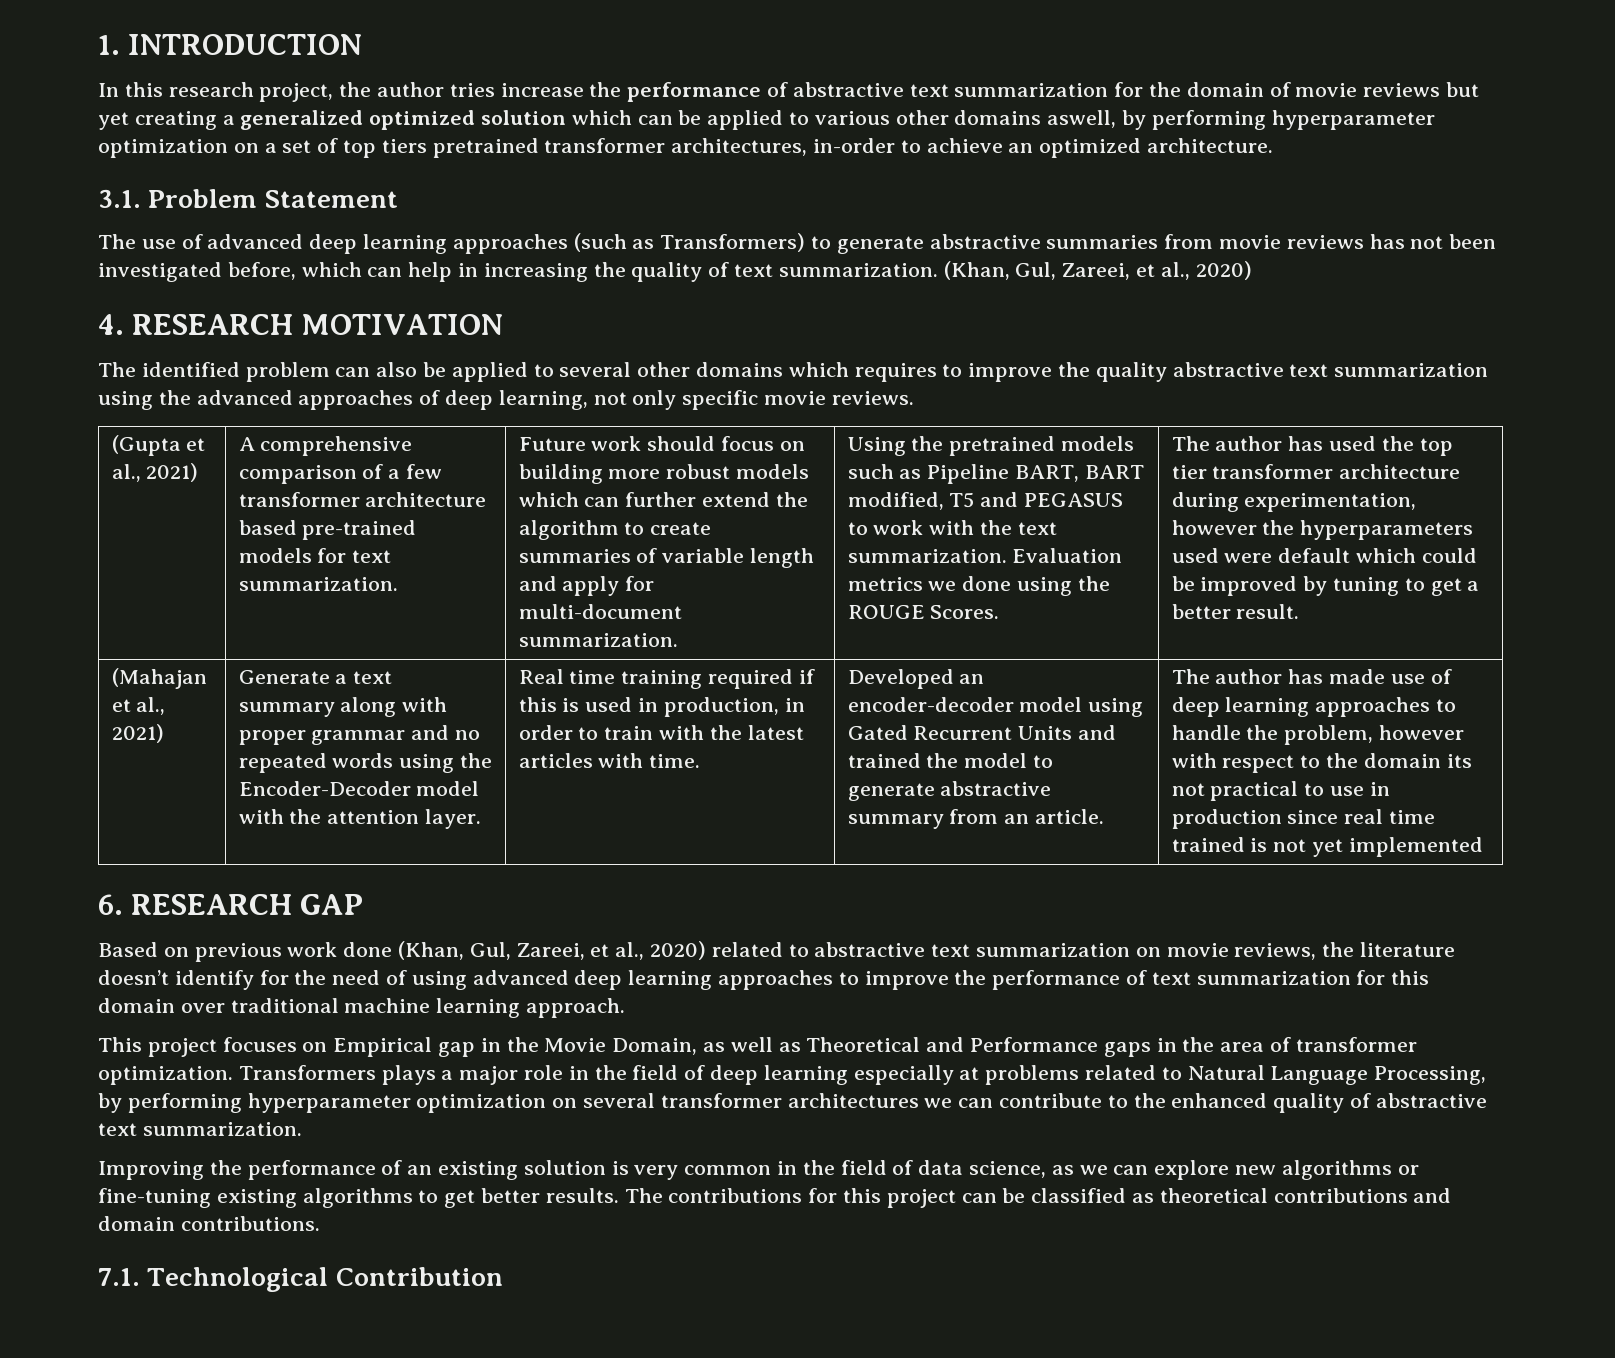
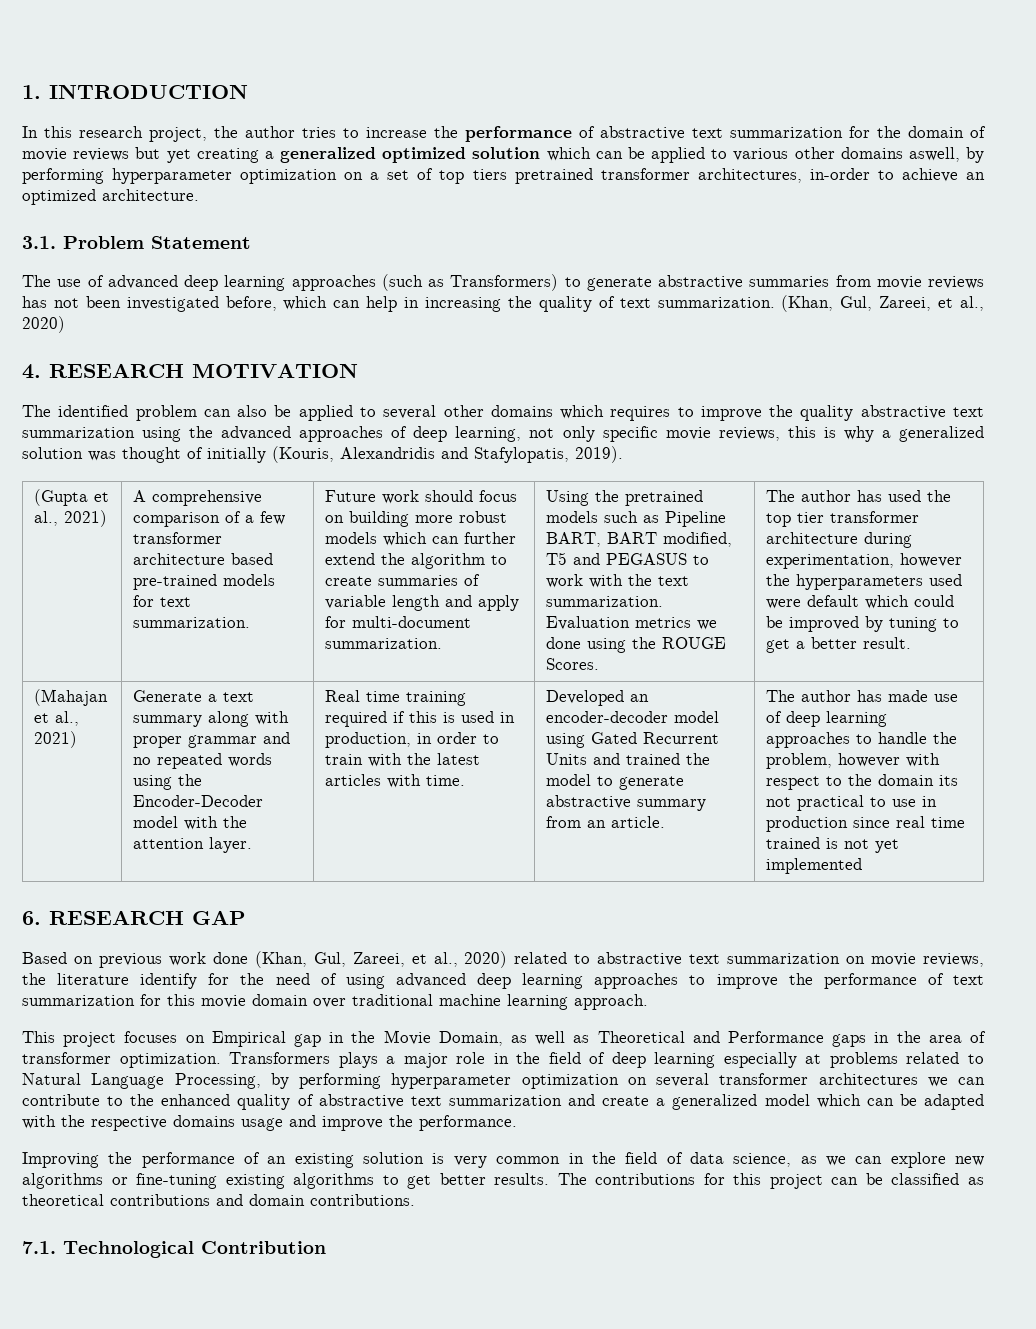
- In this research project, the author tries increase the performance of abstractive text summarization for the domain of movie reviews but yet creating a generalized optimized solution which can be applied to various other domains aswell, by performing hyperparameter optimization on a set of top tiers pretrained transformer architectures, in-order to achieve an optimized architecture.
+ In this research project, the author tries to increase the performance of abstractive text summarization for the domain of movie reviews but yet creating a generalized optimized solution which can be applied to various other domains aswell, by performing hyperparameter optimization on a set of top tiers pretrained transformer architectures, in-order to achieve an optimized architecture.
- The identified problem can also be applied to several other domains which requires to improve the quality abstractive text summarization using the advanced approaches of deep learning, not only specific movie reviews.
+ The identified problem can also be applied to several other domains which requires to improve the quality abstractive text summarization using the advanced approaches of deep learning, not only specific movie reviews, this is why a generalized solution was thought of initially (Kouris, Alexandridis and Stafylopatis, 2019).
- Based on previous work done (Khan, Gul, Zareei, et al., 2020) related to abstractive text summarization on movie reviews, the literature doesn’t identify for the need of using advanced deep learning approaches to improve the performance of text summarization for this domain over traditional machine learning approach.
+ Based on previous work done (Khan, Gul, Zareei, et al., 2020) related to abstractive text summarization on movie reviews, the literature identify for the need of using advanced deep learning approaches to improve the performance of text summarization for this movie domain over traditional machine learning approach.
- Transformers plays a major role in the field of deep learning especially at problems related to Natural Language Processing, by performing hyperparameter optimization on several transformer architectures we can contribute to the enhanced quality of abstractive text summarization.
+ Transformers plays a major role in the field of deep learning especially at problems related to Natural Language Processing, by performing hyperparameter optimization on several transformer architectures we can contribute to the enhanced quality of abstractive text summarization and create a generalized model which can be adapted with the respective domains usage and improve the performance.

